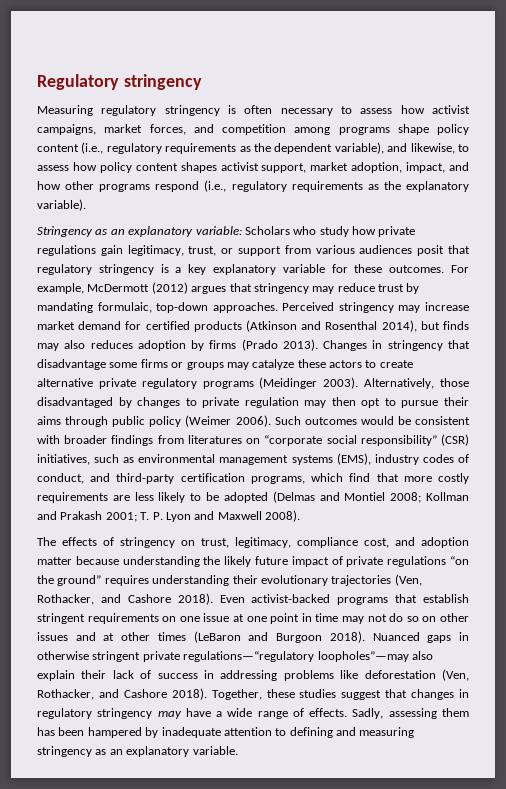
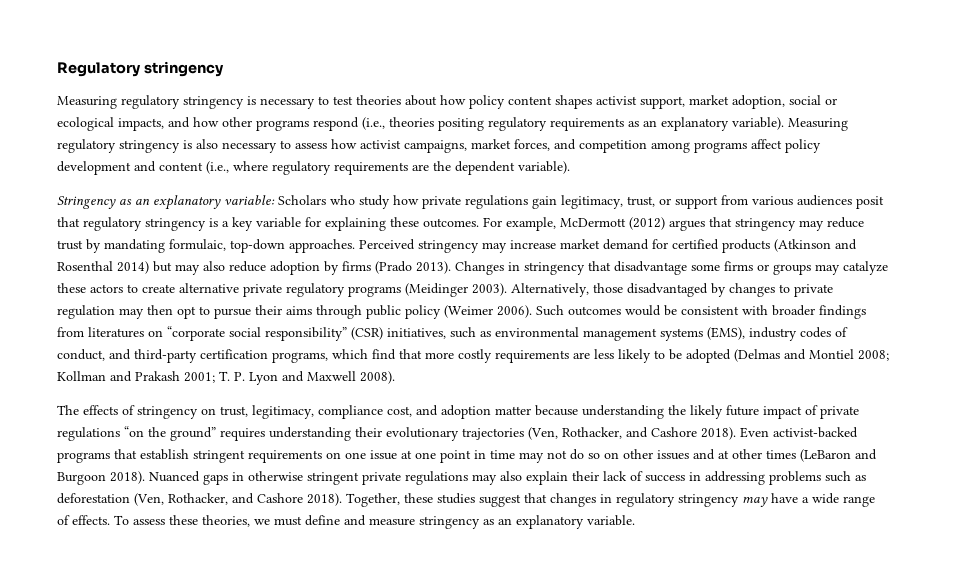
- Measuring regulatory stringency is often necessary to assess how activist campaigns, market forces, and competition among programs shape policy content (i.e., regulatory requirements as the dependent variable), and likewise, to assess how policy content shapes activist support, market adoption, impact, and how other programs respond (i.e., regulatory requirements as the explanatory variable).
+ Measuring regulatory stringency is necessary to test theories about how policy content shapes activist support, market adoption, social or ecological impacts, and how other programs respond (i.e., theories positing regulatory requirements as an explanatory variable). Measuring regulatory stringency is also necessary to assess how activist campaigns, market forces, and competition among programs affect policy development and content (i.e., where regulatory requirements are the dependent variable).
- Stringency as an explanatory variable: Scholars who study how private regulations gain legitimacy, trust, or support from various audiences posit that regulatory stringency is a key explanatory variable for these outcomes.
+ Stringency as an explanatory variable: Scholars who study how private regulations gain legitimacy, trust, or support from various audiences posit that regulatory stringency is a key variable for explaining these outcomes.
- Perceived stringency may increase market demand for certified products (Atkinson and Rosenthal 2014), but finds may also reduces adoption by firms (Prado 2013).
+ Perceived stringency may increase market demand for certified products (Atkinson and Rosenthal 2014) but may also reduce adoption by firms (Prado 2013).
- Nuanced gaps in otherwise stringent private regulations—“regulatory loopholes”—may also explain their lack of success in addressing problems like deforestation (Ven, Rothacker, and Cashore 2018).
+ Nuanced gaps in otherwise stringent private regulations may also explain their lack of success in addressing problems such as deforestation (Ven, Rothacker, and Cashore 2018).
- Sadly, assessing them has been hampered by inadequate attention to defining and measuring stringency as an explanatory variable.
+ To assess these theories, we must define and measure stringency as an explanatory variable.

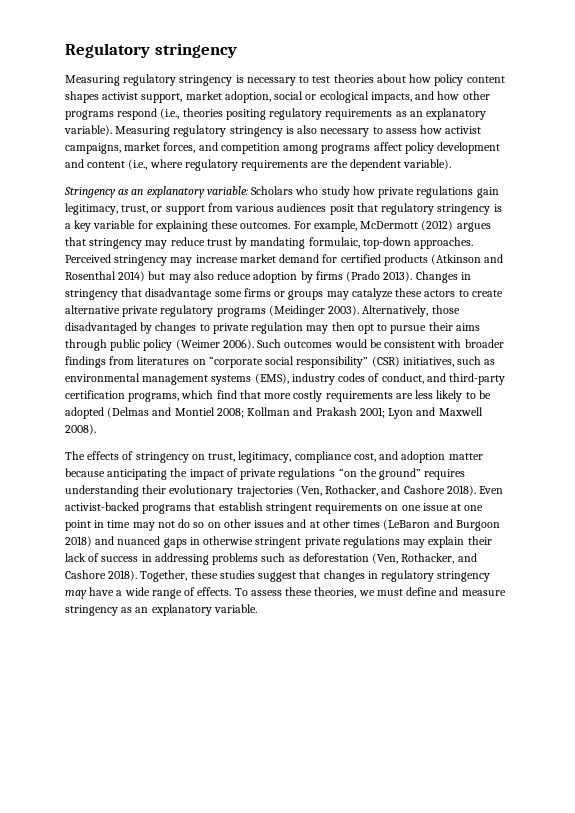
- Such outcomes would be consistent with broader findings from literatures on “corporate social responsibility” (CSR) initiatives, such as environmental management systems (EMS), industry codes of conduct, and third-party certification programs, which find that more costly requirements are less likely to be adopted (Delmas and Montiel 2008; Kollman and Prakash 2001; T. P. Lyon and Maxwell 2008).
+ Such outcomes would be consistent with broader findings from literatures on “corporate social responsibility” (CSR) initiatives, such as environmental management systems (EMS), industry codes of conduct, and third-party certification programs, which find that more costly requirements are less likely to be adopted (Delmas and Montiel 2008; Kollman and Prakash 2001; Lyon and Maxwell 2008).
- The effects of stringency on trust, legitimacy, compliance cost, and adoption matter because understanding the likely future impact of private regulations “on the ground” requires understanding their evolutionary trajectories (Ven, Rothacker, and Cashore 2018).
+ The effects of stringency on trust, legitimacy, compliance cost, and adoption matter because anticipating the impact of private regulations “on the ground” requires understanding their evolutionary trajectories (Ven, Rothacker, and Cashore 2018).
- Even activist-backed programs that establish stringent requirements on one issue at one point in time may not do so on other issues and at other times (LeBaron and Burgoon 2018). Nuanced gaps in otherwise stringent private regulations may also explain their lack of success in addressing problems such as deforestation (Ven, Rothacker, and Cashore 2018).
+ Even activist-backed programs that establish stringent requirements on one issue at one point in time may not do so on other issues and at other times (LeBaron and Burgoon 2018) and nuanced gaps in otherwise stringent private regulations may explain their lack of success in addressing problems such as deforestation (Ven, Rothacker, and Cashore 2018).

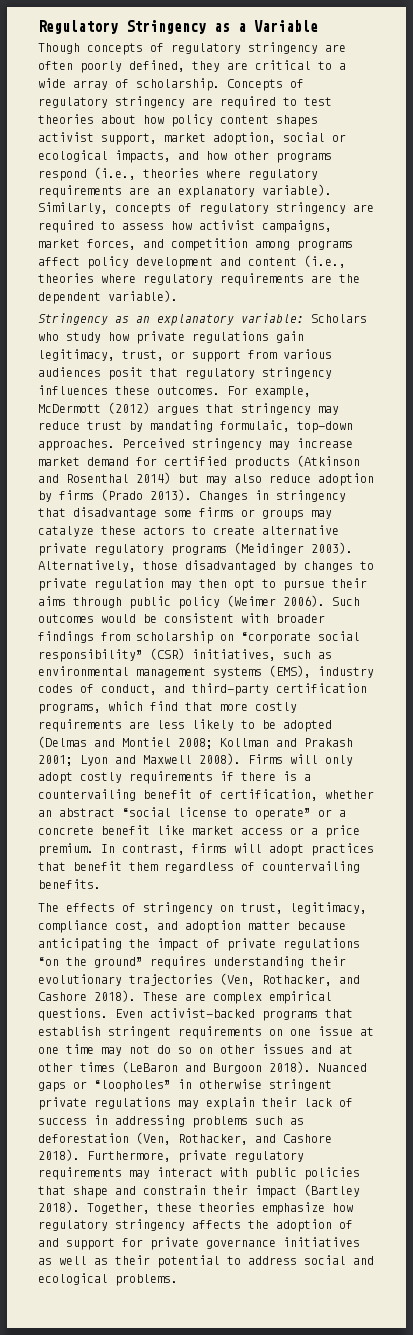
- Regulatory stringency
- Measuring regulatory stringency is necessary to test theories about how policy content shapes activist support, market adoption, social or ecological impacts, and how other programs respond (i.e., theories positing regulatory requirements as an explanatory variable).
+ Regulatory Stringency as a Variable
+ Though concepts of regulatory stringency are often poorly defined, they are critical to a wide array of scholarship. Concepts of regulatory stringency are required to test theories about how policy content shapes activist support, market adoption, social or ecological impacts, and how other programs respond (i.e., theories where regulatory requirements are an explanatory variable).
- Measuring regulatory stringency is also necessary to assess how activist campaigns, market forces, and competition among programs affect policy development and content (i.e., where regulatory requirements are the dependent variable).
+ Similarly, concepts of regulatory stringency are required to assess how activist campaigns, market forces, and competition among programs affect policy development and content (i.e., theories where regulatory requirements are the dependent variable).
- Stringency as an explanatory variable: Scholars who study how private regulations gain legitimacy, trust, or support from various audiences posit that regulatory stringency is a key variable for explaining these outcomes.
+ Stringency as an explanatory variable: Scholars who study how private regulations gain legitimacy, trust, or support from various audiences posit that regulatory stringency influences these outcomes.
- Such outcomes would be consistent with broader findings from literatures on “corporate social responsibility” (CSR) initiatives, such as environmental management systems (EMS), industry codes of conduct, and third-party certification programs, which find that more costly requirements are less likely to be adopted (Delmas and Montiel 2008; Kollman and Prakash 2001; Lyon and Maxwell 2008).
+ Such outcomes would be consistent with broader findings from scholarship on “corporate social responsibility” (CSR) initiatives, such as environmental management systems (EMS), industry codes of conduct, and third-party certification programs, which find that more costly requirements are less likely to be adopted (Delmas and Montiel 2008; Kollman and Prakash 2001; Lyon and Maxwell 2008). Firms will only adopt costly requirements if there is a countervailing benefit of certification, whether an abstract “social license to operate” or a concrete benefit like market access or a price premium. In contrast, firms will adopt practices that benefit them regardless of countervailing benefits.
+ These are complex empirical questions.
- Even activist-backed programs that establish stringent requirements on one issue at one point in time may not do so on other issues and at other times (LeBaron and Burgoon 2018) and nuanced gaps in otherwise stringent private regulations may explain their lack of success in addressing problems such as deforestation (Ven, Rothacker, and Cashore 2018).
+ Even activist-backed programs that establish stringent requirements on one issue at one time may not do so on other issues and at other times (LeBaron and Burgoon 2018). Nuanced gaps or “loopholes” in otherwise stringent private regulations may explain their lack of success in addressing problems such as deforestation (Ven, Rothacker, and Cashore 2018).
- Together, these studies suggest that changes in regulatory stringency may have a wide range of effects. To assess these theories, we must define and measure stringency as an explanatory variable.
+ Furthermore, private regulatory requirements may interact with public policies that shape and constrain their impact (Bartley 2018). Together, these theories emphasize how regulatory stringency affects the adoption of and support for private governance initiatives as well as their potential to address social and ecological problems.

